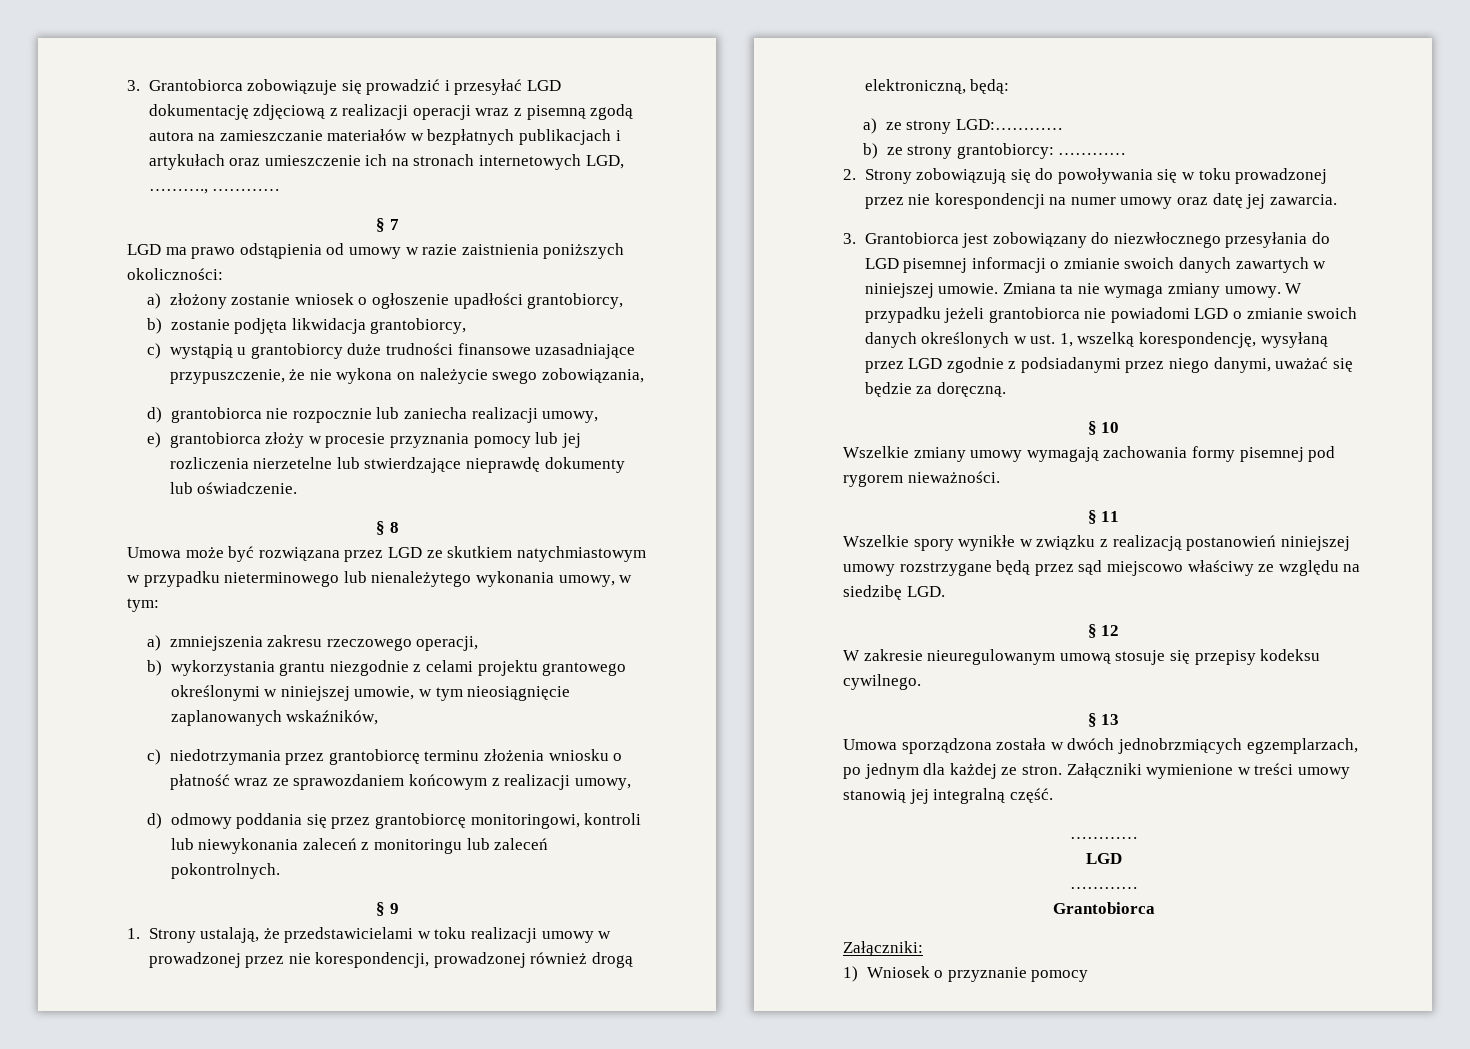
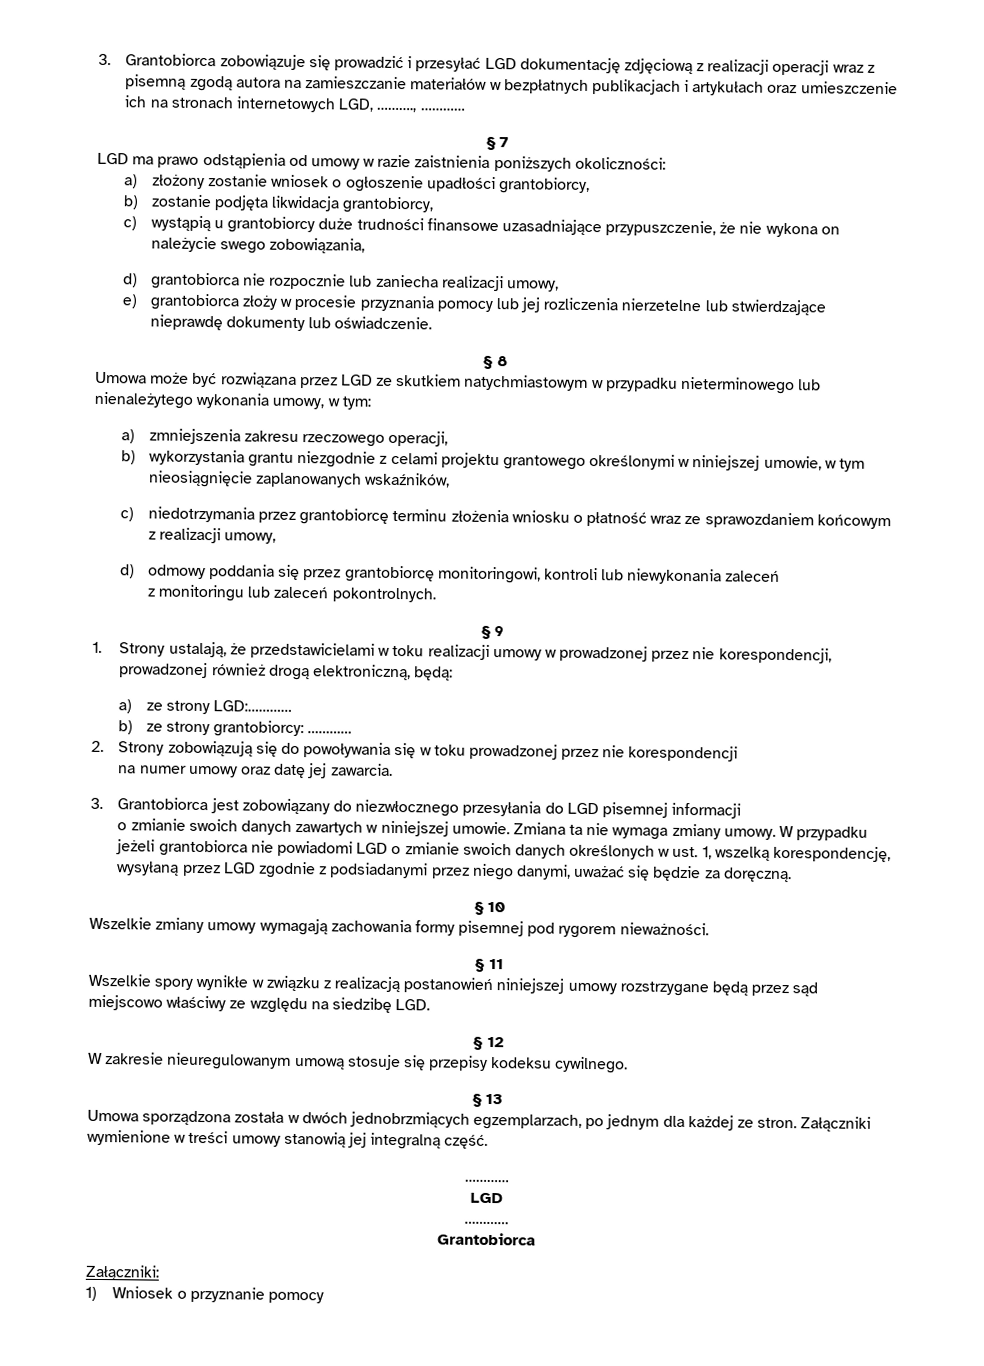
- d) odmowy poddania się przez grantobiorcę monitoringowi, kontroli lub niewykonania zaleceń z monitoringu lub zaleceń pokontrolnych.
+ d) odmowy poddania się przez grantobiorcę monitoringowi, kontroli lub niewykonania zaleceń
+ z monitoringu lub zaleceń pokontrolnych.
- 2. Strony zobowiązują się do powoływania się w toku prowadzonej przez nie korespondencji na numer umowy oraz datę jej zawarcia.
+ 2. Strony zobowiązują się do powoływania się w toku prowadzonej przez nie korespondencji
+ na numer umowy oraz datę jej zawarcia.
- 3. Grantobiorca jest zobowiązany do niezwłocznego przesyłania do LGD pisemnej informacji o zmianie swoich danych zawartych w niniejszej umowie.
+ 3. Grantobiorca jest zobowiązany do niezwłocznego przesyłania do LGD pisemnej informacji
+ o zmianie swoich danych zawartych w niniejszej umowie.

